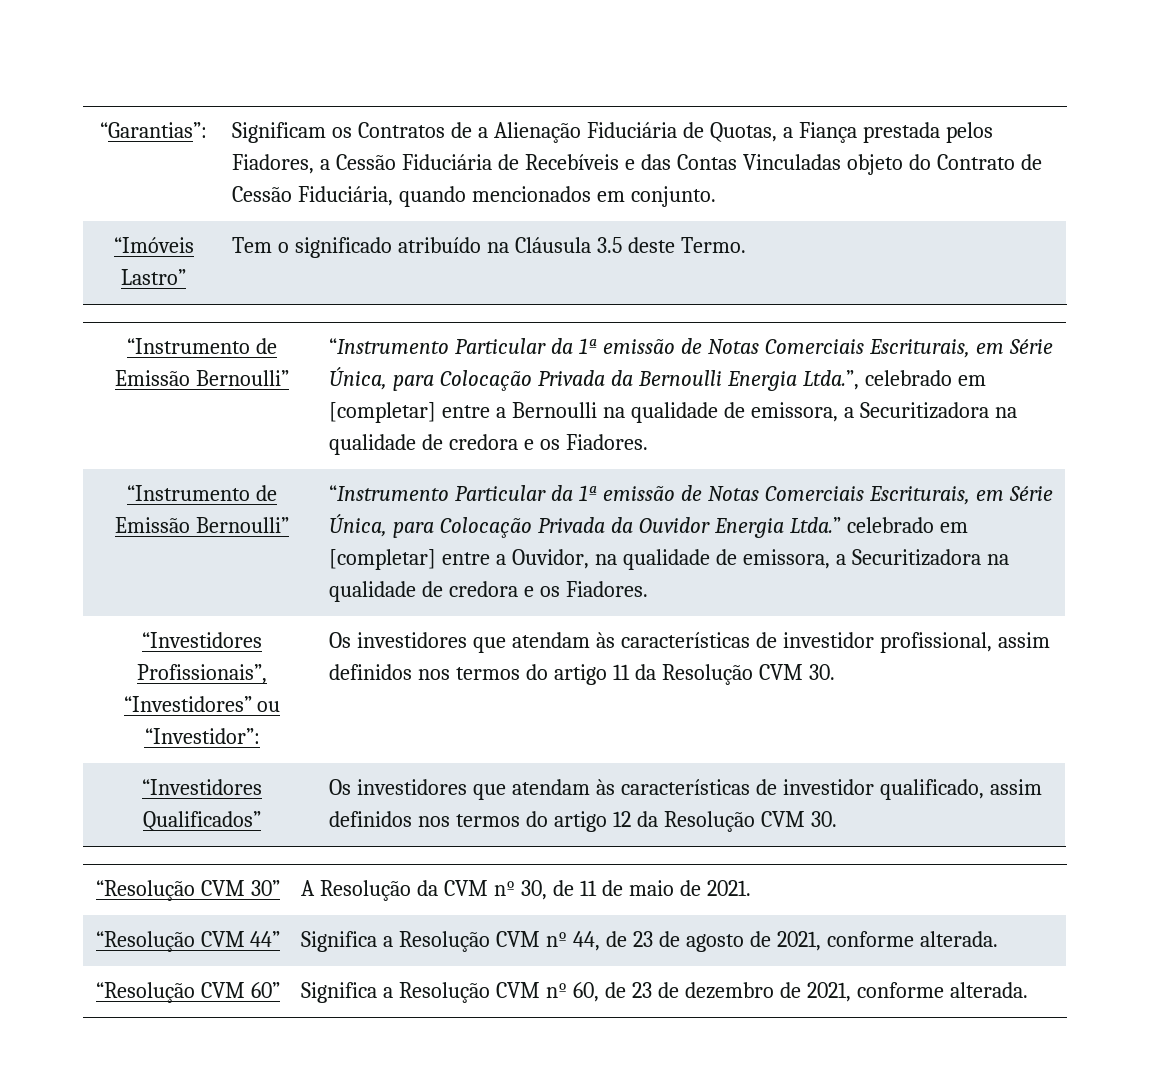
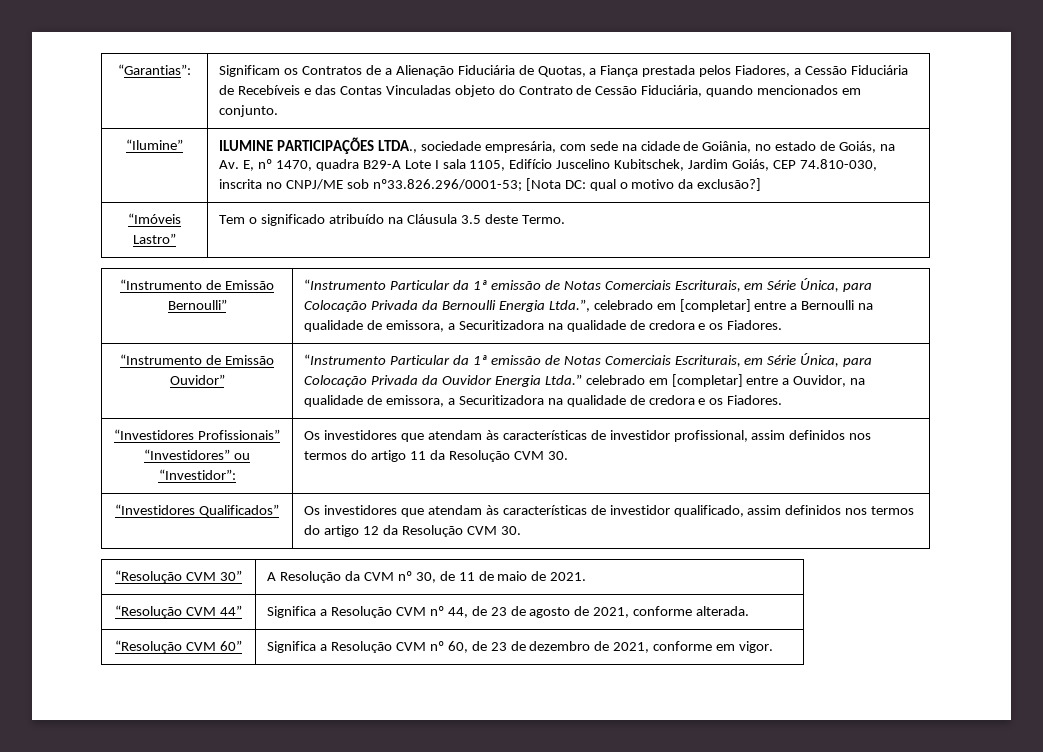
+ “Ilumine” | ILUMINE PARTICIPAÇÕES LTDA., sociedade empresária, com sede na cidade de Goiânia, no estado de Goiás, na Av. E, nº 1470, quadra B29-A Lote I sala 1105, Edifício Juscelino Kubitschek, Jardim Goiás, CEP 74.810-030, inscrita no CNPJ/ME sob nº33.826.296/0001-53; [Nota DC: qual o motivo da exclusão?]
  “Instrumento Particular da 1ª emissão de Notas Comerciais Escriturais, em Série Única, para Colocação Privada da Bernoulli Energia Ltda.”, celebrado em [completar] entre a Bernoulli na qualidade de emissora, a Securitizadora na qualidade de credora e os Fiadores.
- “Instrumento de Emissão Bernoulli”
+ “Instrumento de Emissão Ouvidor”
- “Investidores Profissionais”, “Investidores” ou “Investidor”: | Os investidores que atendam às características de investidor profissional, assim definidos nos termos do artigo 11 da Resolução CVM 30.
+ “Investidores Profissionais” “Investidores” ou “Investidor”: | Os investidores que atendam às características de investidor profissional, assim definidos nos termos do artigo 11 da Resolução CVM 30.
- “Resolução CVM 60” | Significa a Resolução CVM nº 60, de 23 de dezembro de 2021, conforme alterada.
+ “Resolução CVM 60” | Significa a Resolução CVM nº 60, de 23 de dezembro de 2021, conforme em vigor.

